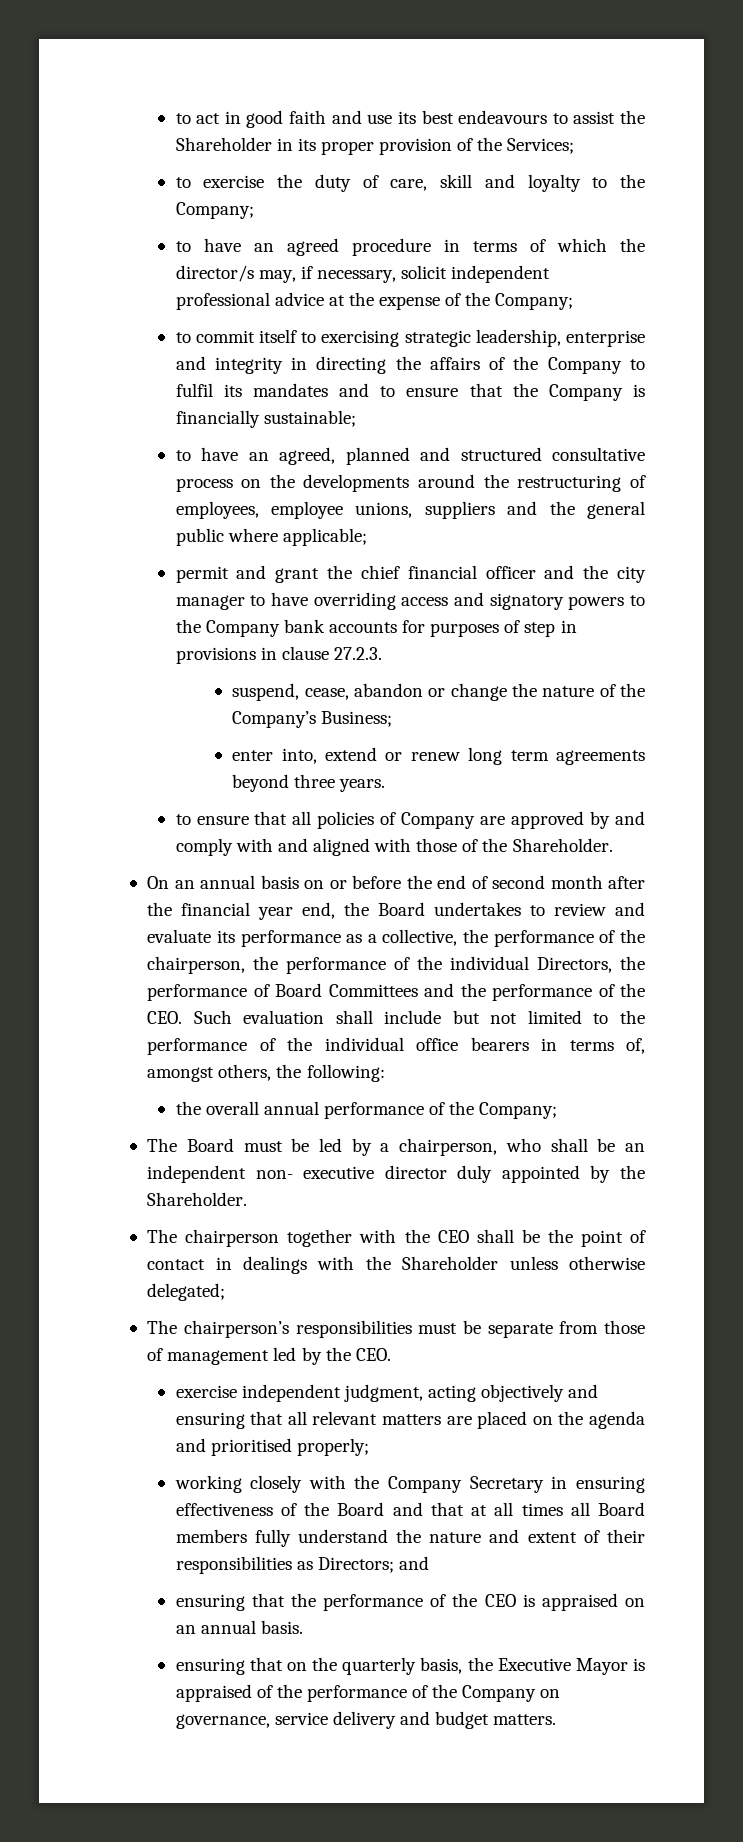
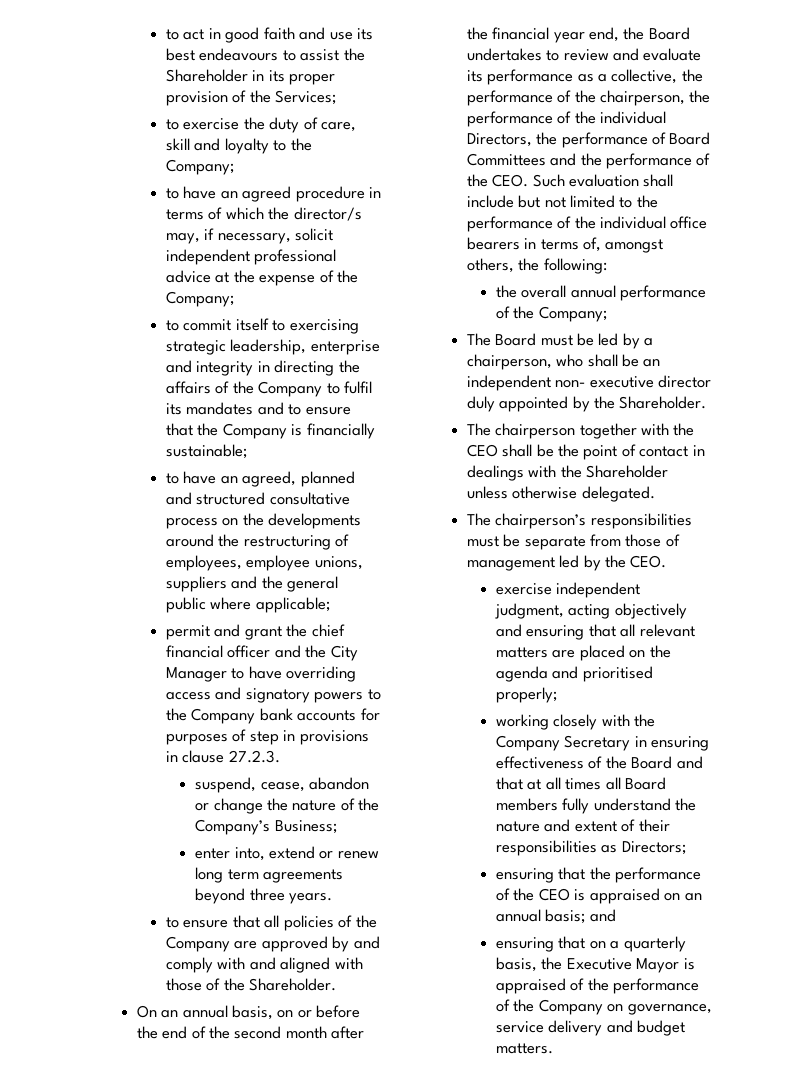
- permit and grant the chief financial officer and the city manager to have overriding access and signatory powers to the Company bank accounts for purposes of step in provisions in clause 27.2.3.
+ permit and grant the chief financial officer and the City Manager to have overriding access and signatory powers to the Company bank accounts for purposes of step in provisions in clause 27.2.3.
- to ensure that all policies of Company are approved by and comply with and aligned with those of the Shareholder.
+ to ensure that all policies of the Company are approved by and comply with and aligned with those of the Shareholder.
- On an annual basis on or before the end of second month after the financial year end, the Board undertakes to review and evaluate its performance as a collective, the performance of the chairperson, the performance of the individual Directors, the performance of Board Committees and the performance of the CEO. Such evaluation shall include but not limited to the performance of the individual office bearers in terms of, amongst others, the following:
+ On an annual basis, on or before the end of the second month after the financial year end, the Board undertakes to review and evaluate its performance as a collective, the performance of the chairperson, the performance of the individual Directors, the performance of Board Committees and the performance of the CEO. Such evaluation shall include but not limited to the performance of the individual office bearers in terms of, amongst others, the following:
- The chairperson together with the CEO shall be the point of contact in dealings with the Shareholder unless otherwise delegated;
+ The chairperson together with the CEO shall be the point of contact in dealings with the Shareholder unless otherwise delegated.
- working closely with the Company Secretary in ensuring effectiveness of the Board and that at all times all Board members fully understand the nature and extent of their responsibilities as Directors; and
+ working closely with the Company Secretary in ensuring effectiveness of the Board and that at all times all Board members fully understand the nature and extent of their responsibilities as Directors;
- ensuring that the performance of the CEO is appraised on an annual basis.
+ ensuring that the performance of the CEO is appraised on an annual basis; and
- ensuring that on the quarterly basis, the Executive Mayor is appraised of the performance of the Company on governance, service delivery and budget matters.
+ ensuring that on a quarterly basis, the Executive Mayor is appraised of the performance of the Company on governance, service delivery and budget matters.

